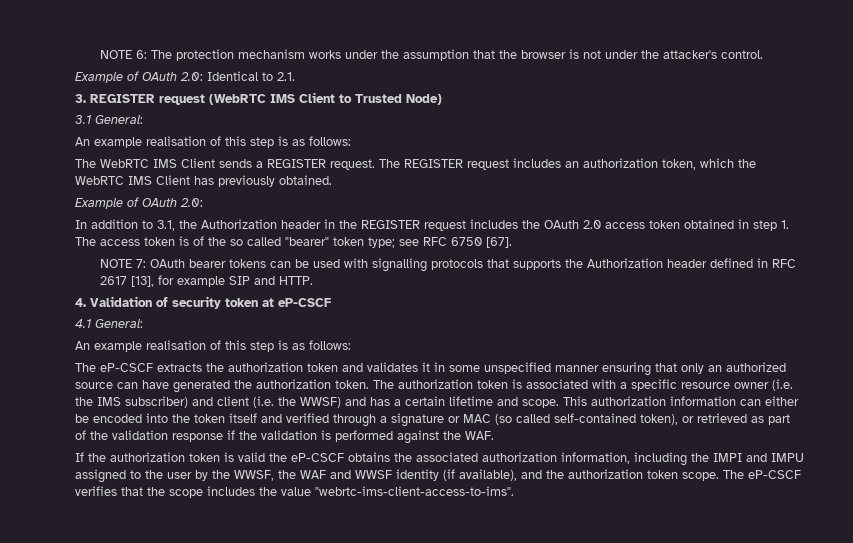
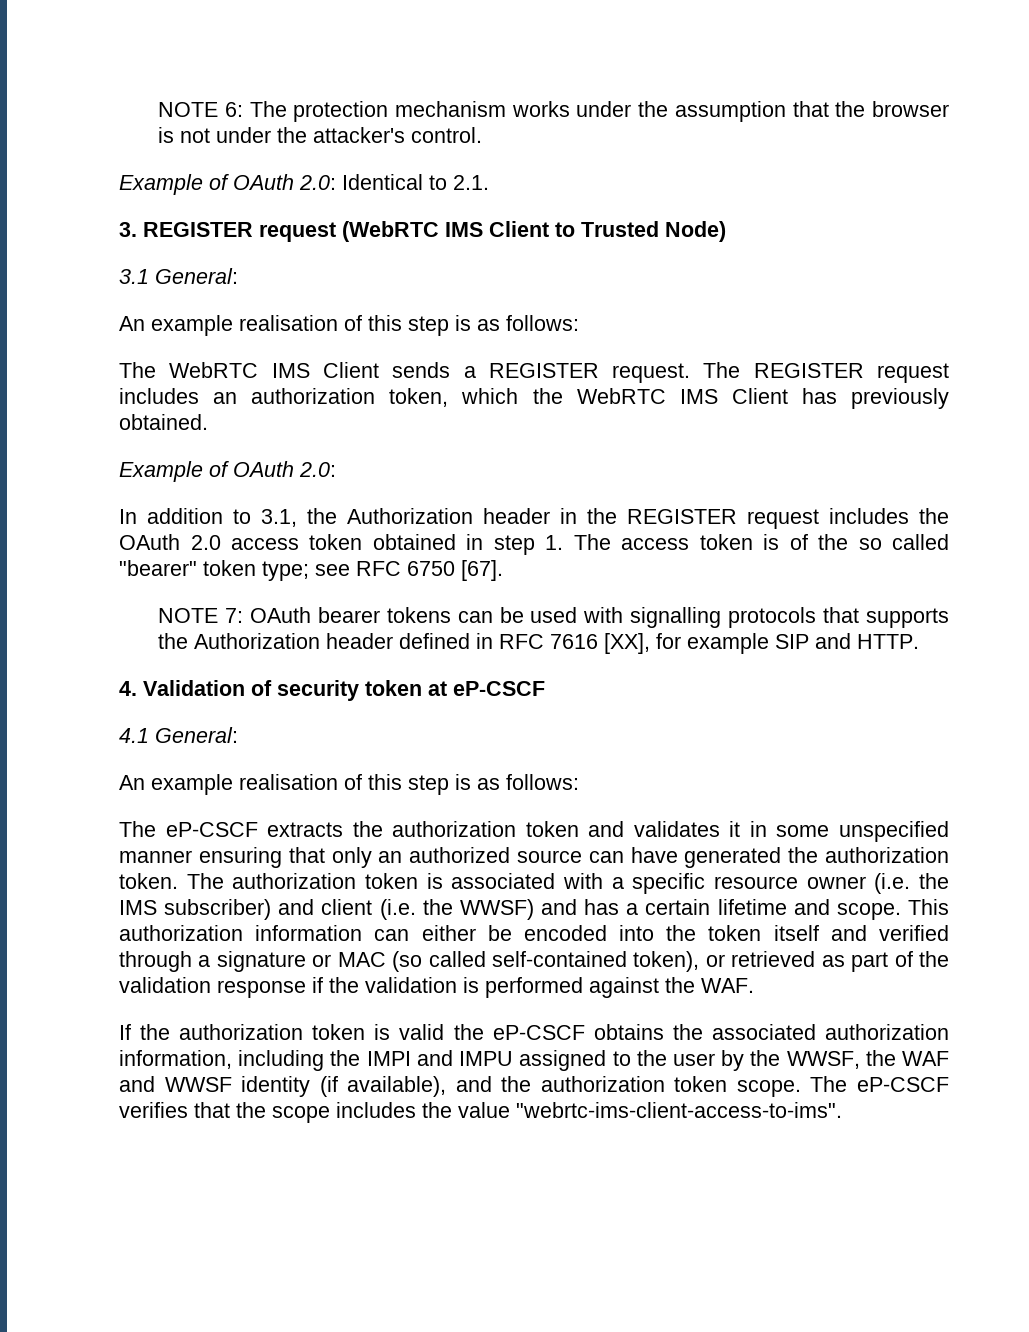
- NOTE 7: OAuth bearer tokens can be used with signalling protocols that supports the Authorization header defined in RFC 2617 [13], for example SIP and HTTP.
+ NOTE 7: OAuth bearer tokens can be used with signalling protocols that supports the Authorization header defined in RFC 7616 [XX], for example SIP and HTTP.

